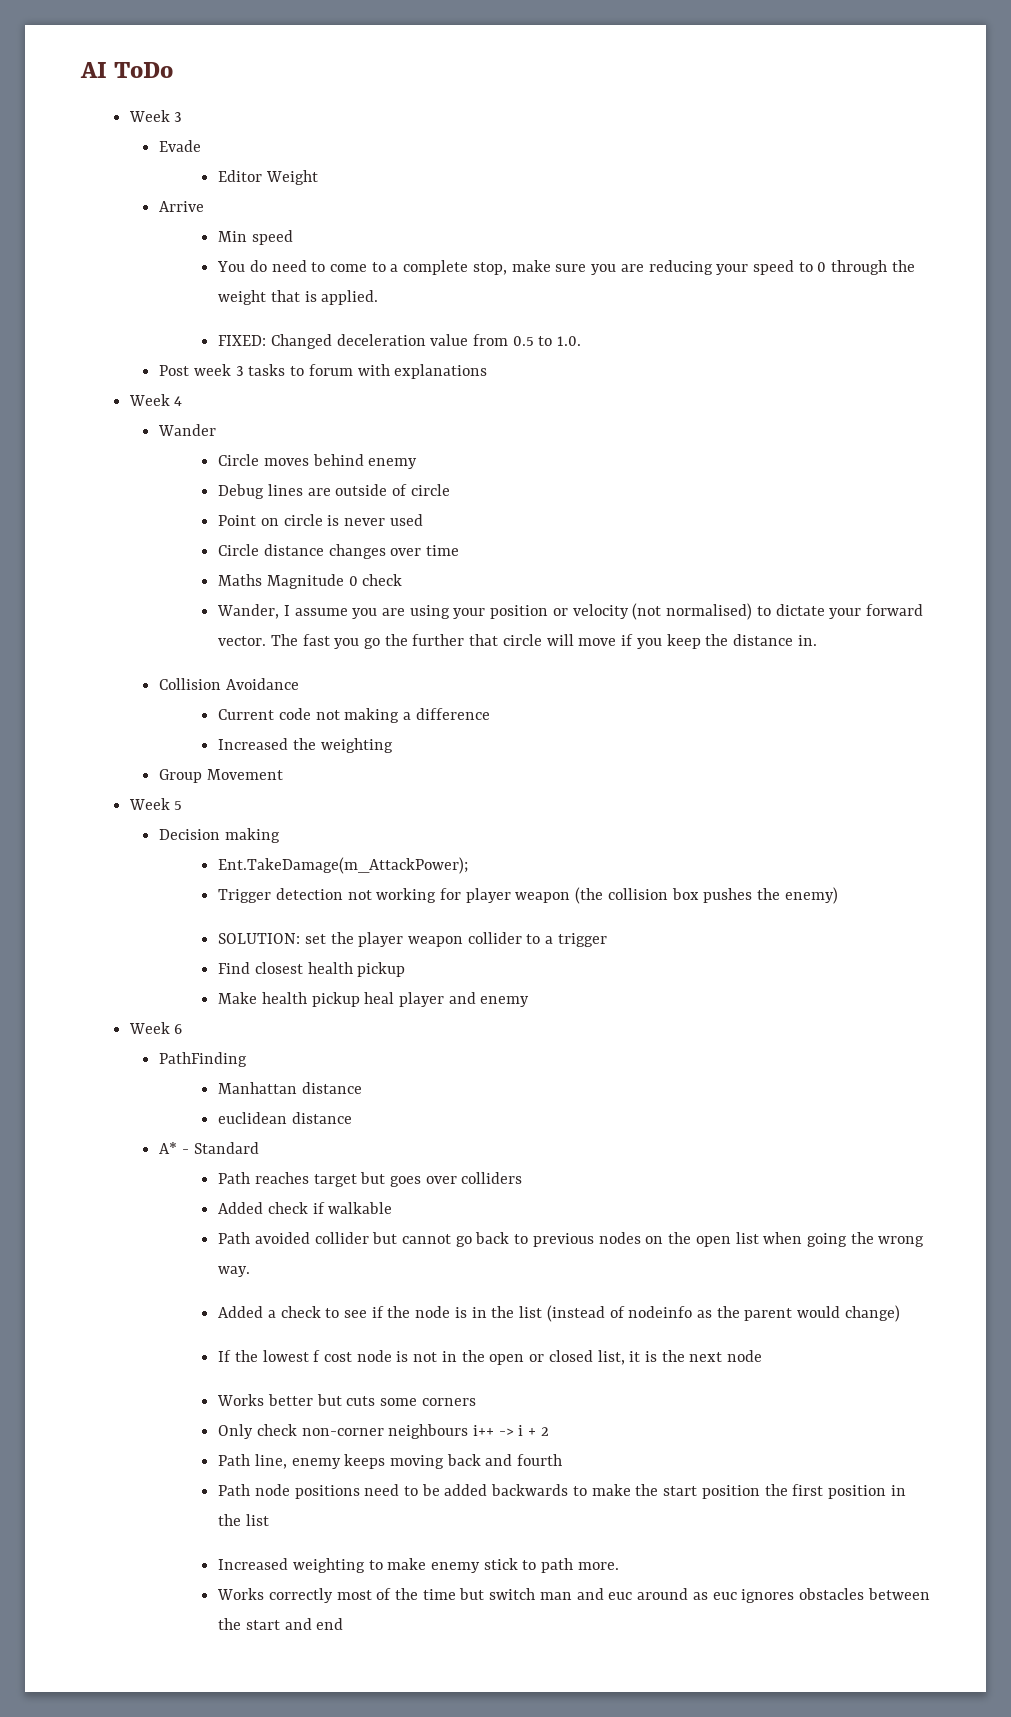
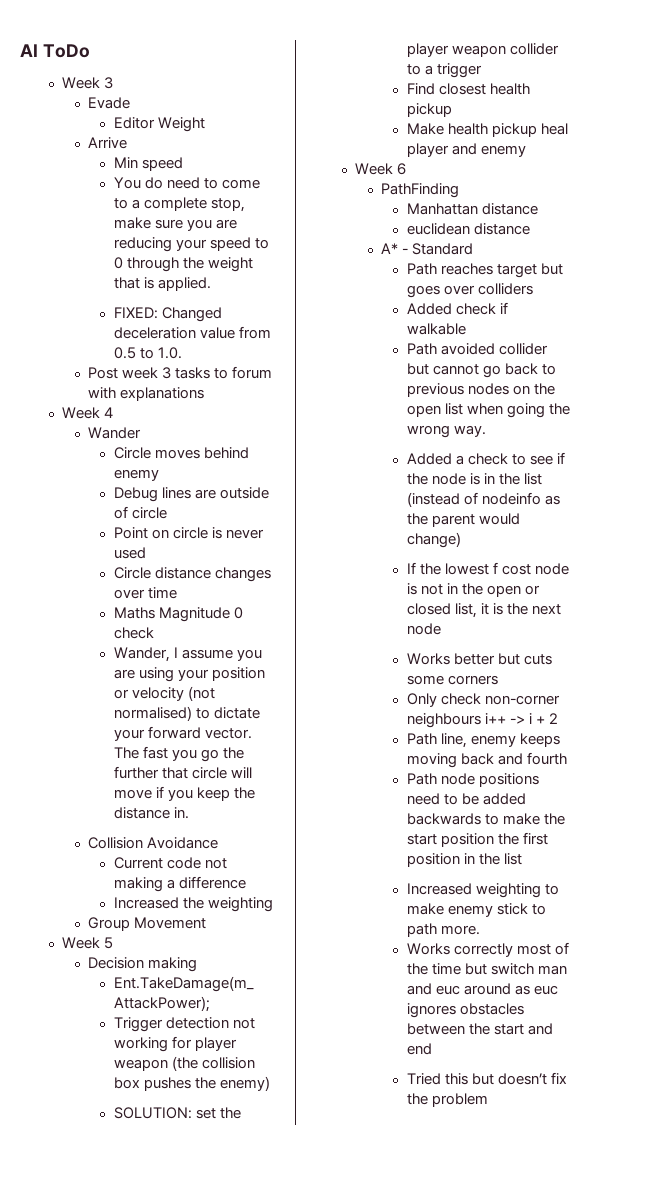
+ Tried this but doesn’t fix the problem

